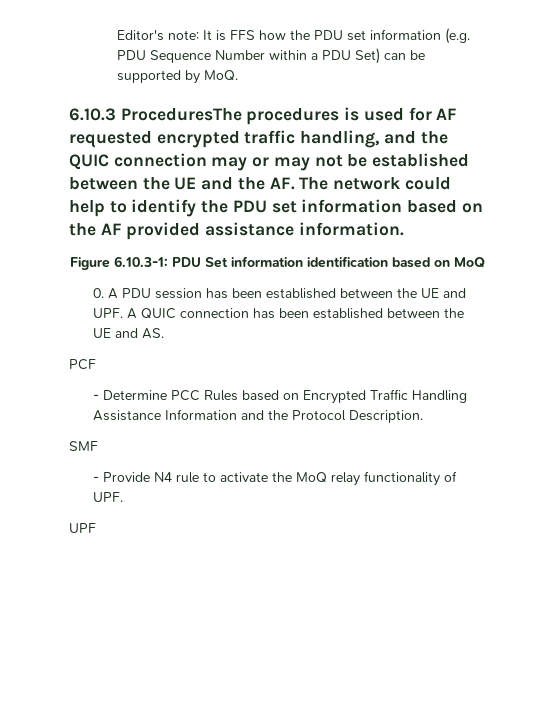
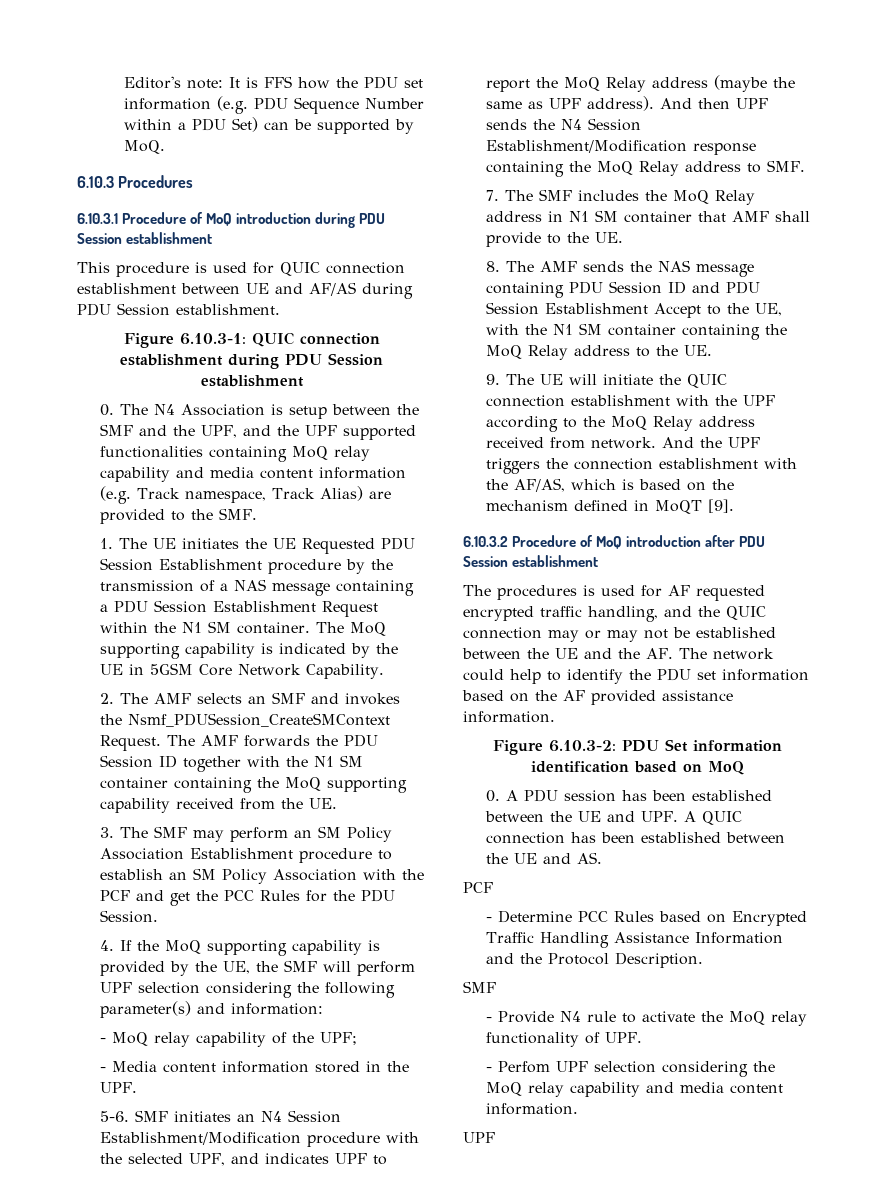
- 6.10.3 ProceduresThe procedures is used for AF requested encrypted traffic handling, and the QUIC connection may or may not be established between the UE and the AF. The network could help to identify the PDU set information based on the AF provided assistance information.
+ 6.10.3 Procedures
+ 6.10.3.1 Procedure of MoQ introduction during PDU Session establishment
+ This procedure is used for QUIC connection establishment between UE and AF/AS during PDU Session establishment.
+ Figure 6.10.3-1: QUIC connection establishment during PDU Session establishment
+ 0. The N4 Association is setup between the SMF and the UPF, and the UPF supported functionalities containing MoQ relay capability and media content information (e.g. Track namespace, Track Alias) are provided to the SMF.
+ 1. The UE initiates the UE Requested PDU Session Establishment procedure by the transmission of a NAS message containing a PDU Session Establishment Request within the N1 SM container. The MoQ supporting capability is indicated by the UE in 5GSM Core Network Capability.
+ 2. The AMF selects an SMF and invokes the Nsmf_PDUSession_CreateSMContext Request. The AMF forwards the PDU Session ID together with the N1 SM container containing the MoQ supporting capability received from the UE.
+ 3. The SMF may perform an SM Policy Association Establishment procedure to establish an SM Policy Association with the PCF and get the PCC Rules for the PDU Session.
+ 4. If the MoQ supporting capability is provided by the UE, the SMF will perform UPF selection considering the following parameter(s) and information:
+ - MoQ relay capability of the UPF;
+ - Media content information stored in the UPF.
+ 5-6. SMF initiates an N4 Session Establishment/Modification procedure with the selected UPF, and indicates UPF to report the MoQ Relay address (maybe the same as UPF address). And then UPF sends the N4 Session Establishment/Modification response containing the MoQ Relay address to SMF.
+ 7. The SMF includes the MoQ Relay address in N1 SM container that AMF shall provide to the UE.
+ 8. The AMF sends the NAS message containing PDU Session ID and PDU Session Establishment Accept to the UE, with the N1 SM container containing the MoQ Relay address to the UE.
+ 9. The UE will initiate the QUIC connection establishment with the UPF according to the MoQ Relay address received from network. And the UPF triggers the connection establishment with the AF/AS, which is based on the mechanism defined in MoQT [9].
+ 6.10.3.2 Procedure of MoQ introduction after PDU Session establishment
+ The procedures is used for AF requested encrypted traffic handling, and the QUIC connection may or may not be established between the UE and the AF. The network could help to identify the PDU set information based on the AF provided assistance information.
- Figure 6.10.3-1: PDU Set information identification based on MoQ
+ Figure 6.10.3-2: PDU Set information identification based on MoQ
+ - Perfom UPF selection considering the MoQ relay capability and media content information.

